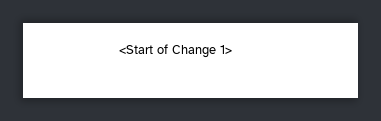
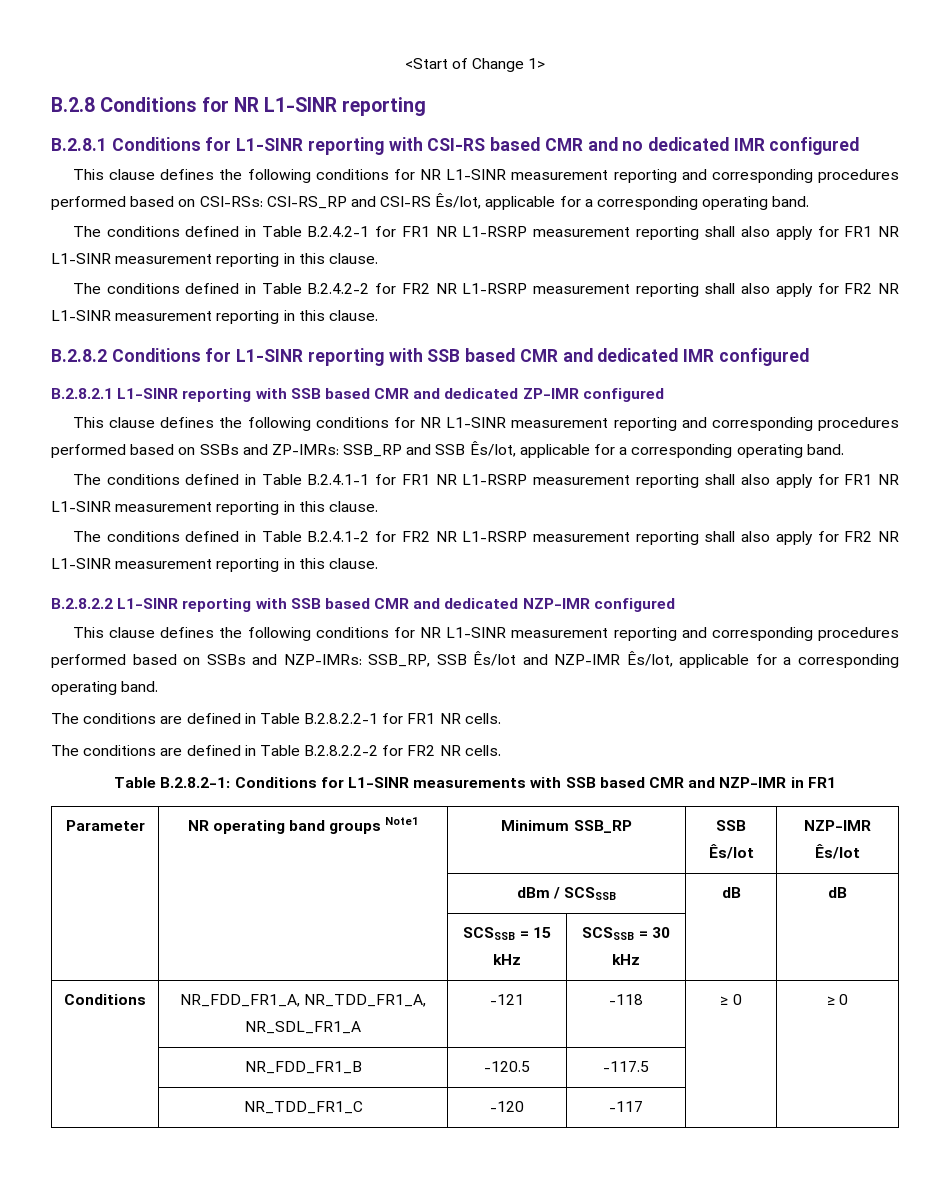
+ B.2.8 Conditions for NR L1-SINR reporting
+ B.2.8.1 Conditions for L1-SINR reporting with CSI-RS based CMR and no dedicated IMR configured
+ This clause defines the following conditions for NR L1-SINR measurement reporting and corresponding procedures performed based on CSI-RSs: CSI-RS_RP and CSI-RS Ês/Iot, applicable for a corresponding operating band.
+ The conditions defined in Table B.2.4.2-1 for FR1 NR L1-RSRP measurement reporting shall also apply for FR1 NR L1-SINR measurement reporting in this clause.
+ The conditions defined in Table B.2.4.2-2 for FR2 NR L1-RSRP measurement reporting shall also apply for FR2 NR L1-SINR measurement reporting in this clause.
+ B.2.8.2 Conditions for L1-SINR reporting with SSB based CMR and dedicated IMR configured
+ B.2.8.2.1 L1-SINR reporting with SSB based CMR and dedicated ZP-IMR configured
+ This clause defines the following conditions for NR L1-SINR measurement reporting and corresponding procedures performed based on SSBs and ZP-IMRs: SSB_RP and SSB Ês/Iot, applicable for a corresponding operating band.
+ The conditions defined in Table B.2.4.1-1 for FR1 NR L1-RSRP measurement reporting shall also apply for FR1 NR L1-SINR measurement reporting in this clause.
+ The conditions defined in Table B.2.4.1-2 for FR2 NR L1-RSRP measurement reporting shall also apply for FR2 NR L1-SINR measurement reporting in this clause.
+ B.2.8.2.2 L1-SINR reporting with SSB based CMR and dedicated NZP-IMR configured
+ This clause defines the following conditions for NR L1-SINR measurement reporting and corresponding procedures performed based on SSBs and NZP-IMRs: SSB_RP, SSB Ês/Iot and NZP-IMR Ês/Iot, applicable for a corresponding operating band.
+ The conditions are defined in Table B.2.8.2.2-1 for FR1 NR cells.
+ The conditions are defined in Table B.2.8.2.2-2 for FR2 NR cells.
+ Table B.2.8.2-1: Conditions for L1-SINR measurements with SSB based CMR and NZP-IMR in FR1
+ Parameter | NR operating band groups Note1 | Minimum SSB_RP | SSB Ês/Iot | NZP-IMR Ês/Iot
+ | | dBm / SCSSSB | dB | dB
+ | | SCSSSB = 15 kHz | SCSSSB = 30 kHz | |
+ Conditions | NR_FDD_FR1_A, NR_TDD_FR1_A, NR_SDL_FR1_A | -121 | -118 | ≥ 0 | ≥ 0
+ | NR_FDD_FR1_B | -120.5 | -117.5 | |
+ | NR_TDD_FR1_C | -120 | -117 | |

